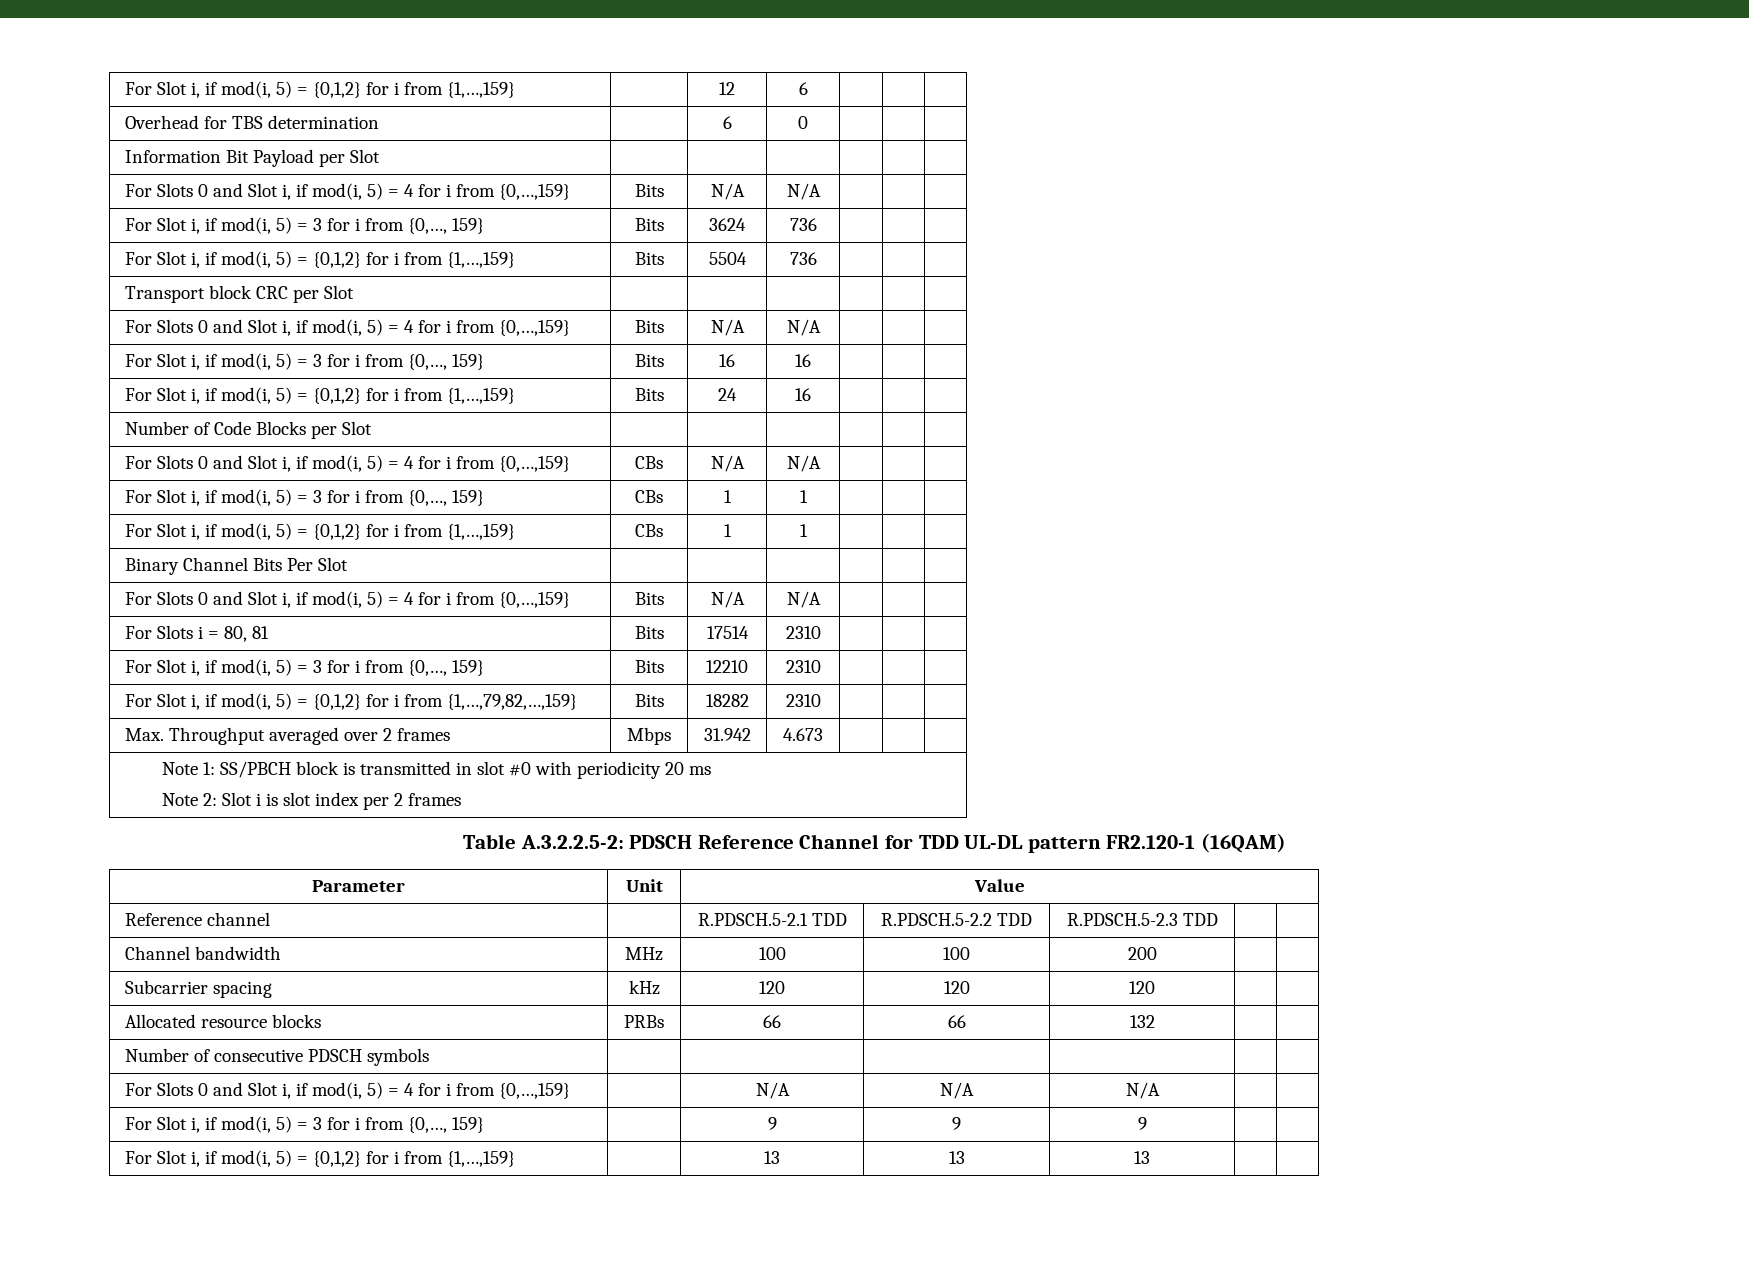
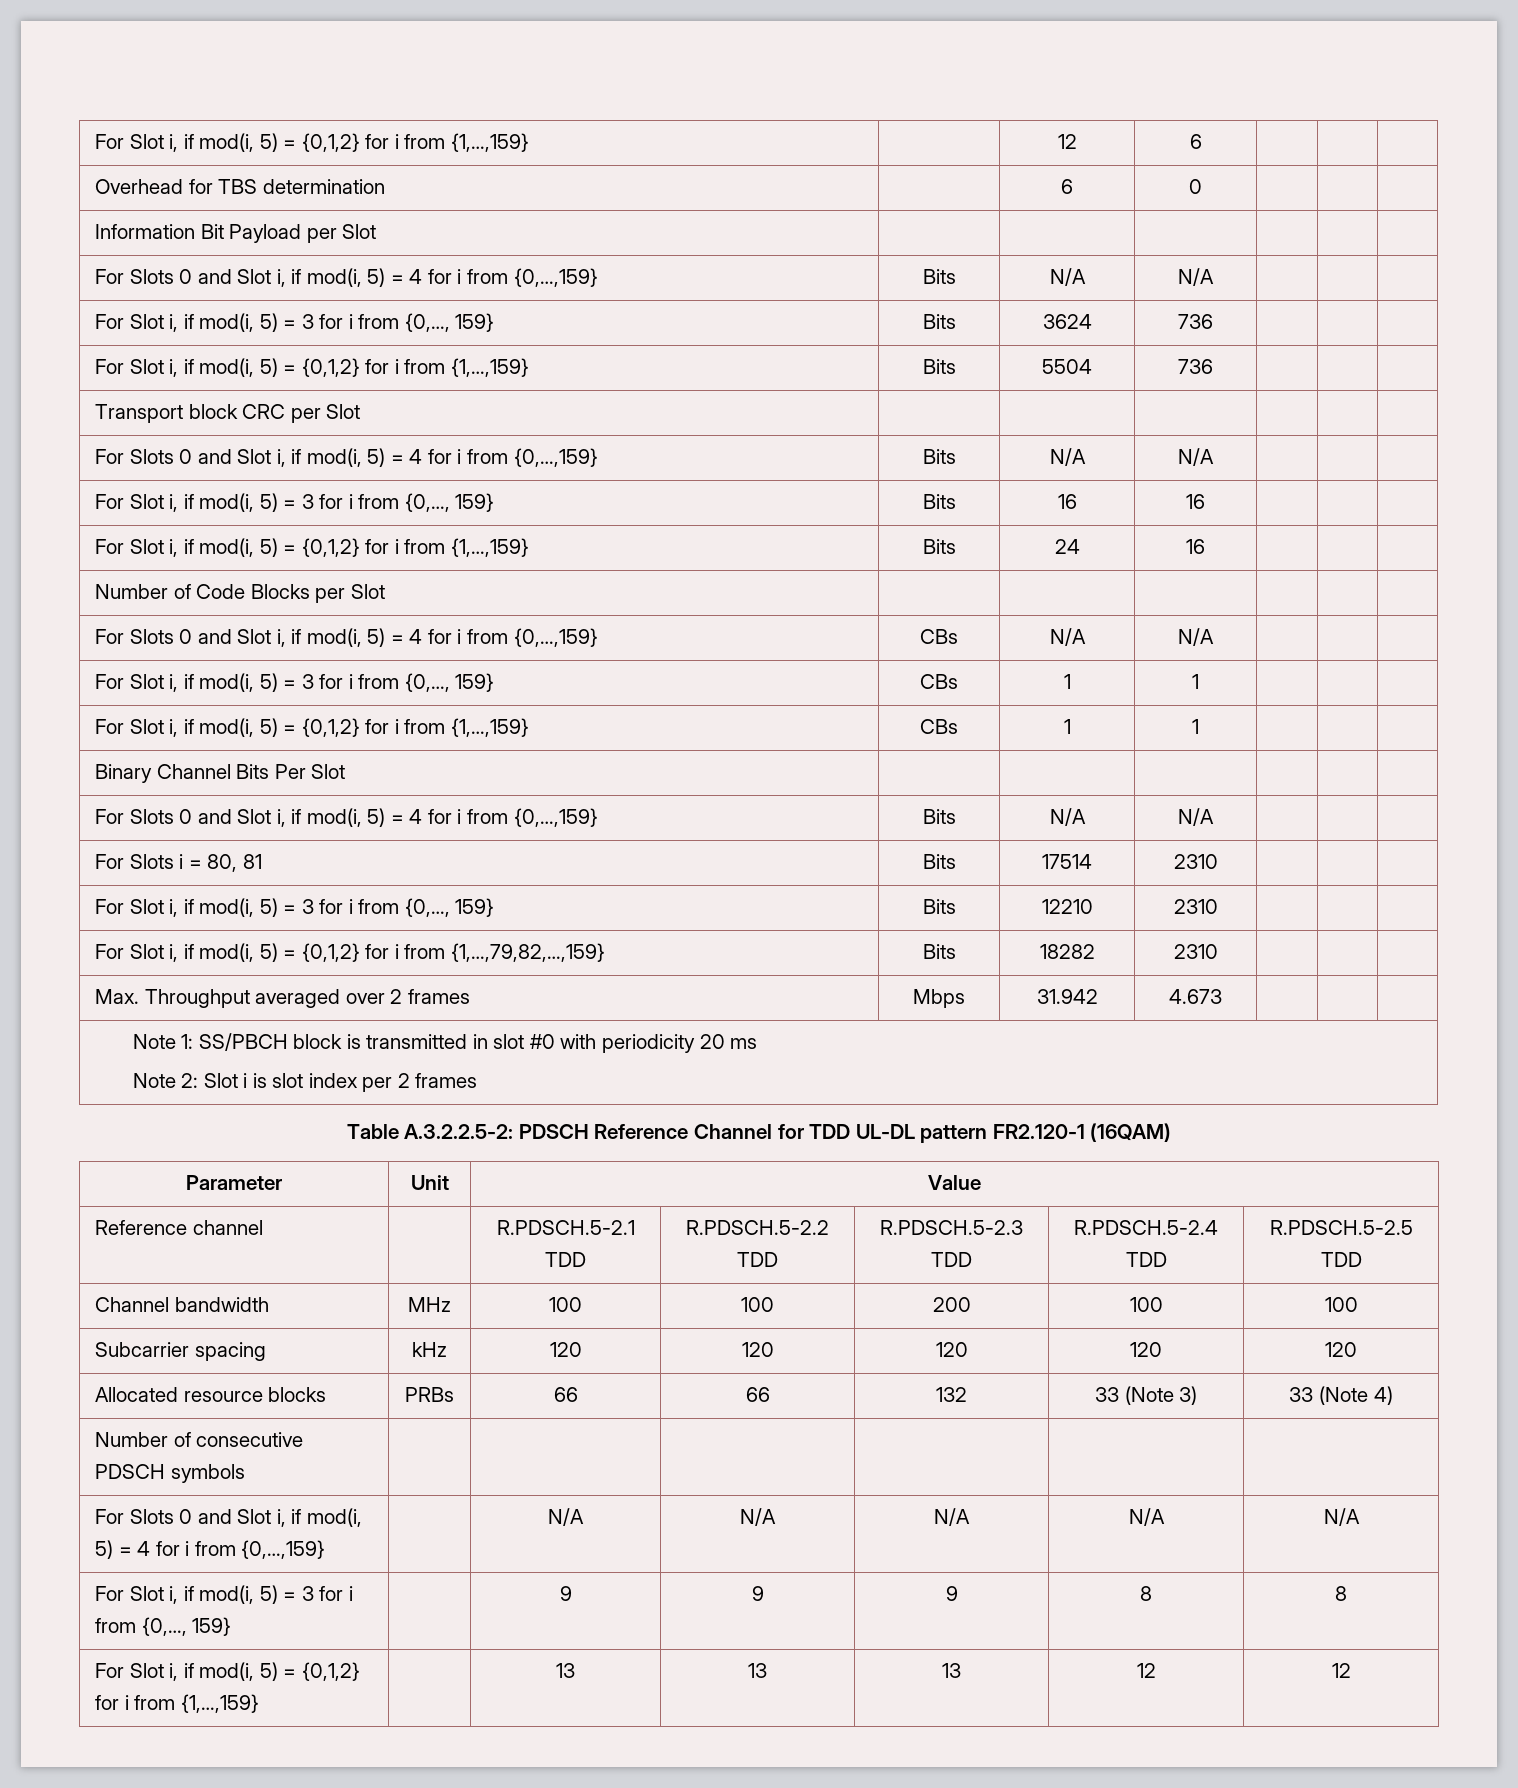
- Reference channel | | R.PDSCH.5-2.1 TDD | R.PDSCH.5-2.2 TDD | R.PDSCH.5-2.3 TDD | |
+ Reference channel | | R.PDSCH.5-2.1 TDD | R.PDSCH.5-2.2 TDD | R.PDSCH.5-2.3 TDD | R.PDSCH.5-2.4 TDD | R.PDSCH.5-2.5 TDD
- Channel bandwidth | MHz | 100 | 100 | 200 | |
+ Channel bandwidth | MHz | 100 | 100 | 200 | 100 | 100
- Subcarrier spacing | kHz | 120 | 120 | 120 | |
+ Subcarrier spacing | kHz | 120 | 120 | 120 | 120 | 120
- Allocated resource blocks | PRBs | 66 | 66 | 132 | |
+ Allocated resource blocks | PRBs | 66 | 66 | 132 | 33 (Note 3) | 33 (Note 4)
- For Slots 0 and Slot i, if mod(i, 5) = 4 for i from {0,…,159} | | N/A | N/A | N/A | |
+ For Slots 0 and Slot i, if mod(i, 5) = 4 for i from {0,…,159} | | N/A | N/A | N/A | N/A | N/A
- For Slot i, if mod(i, 5) = 3 for i from {0,…, 159} | | 9 | 9 | 9 | |
+ For Slot i, if mod(i, 5) = 3 for i from {0,…, 159} | | 9 | 9 | 9 | 8 | 8
- For Slot i, if mod(i, 5) = {0,1,2} for i from {1,…,159} | | 13 | 13 | 13 | |
+ For Slot i, if mod(i, 5) = {0,1,2} for i from {1,…,159} | | 13 | 13 | 13 | 12 | 12

